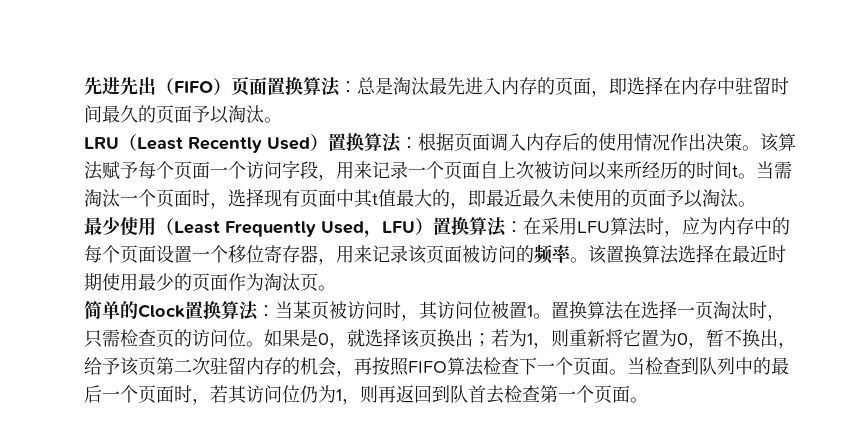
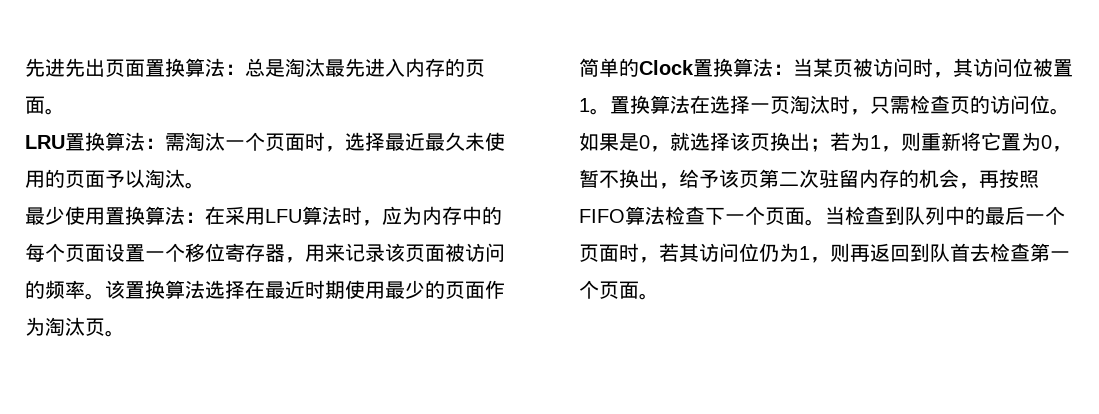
- 先进先出（FIFO）页面置换算法：总是淘汰最先进入内存的页面，即选择在内存中驻留时间最久的页面予以淘汰。
- LRU（Least Recently Used）置换算法：根据页面调入内存后的使用情况作出决策。该算法赋予每个页面一个访问字段，用来记录一个页面自上次被访问以来所经历的时间t。当需淘汰一个页面时，选择现有页面中其t值最大的，即最近最久未使用的页面予以淘汰。
+ 先进先出页面置换算法：总是淘汰最先进入内存的页面。
+ LRU置换算法：需淘汰一个页面时，选择最近最久未使用的页面予以淘汰。
- 最少使用（Least Frequently Used，LFU）置换算法：在采用LFU算法时，应为内存中的每个页面设置一个移位寄存器，用来记录该页面被访问的频率。
+ 最少使用置换算法：在采用LFU算法时，应为内存中的每个页面设置一个移位寄存器，用来记录该页面被访问的频率。

